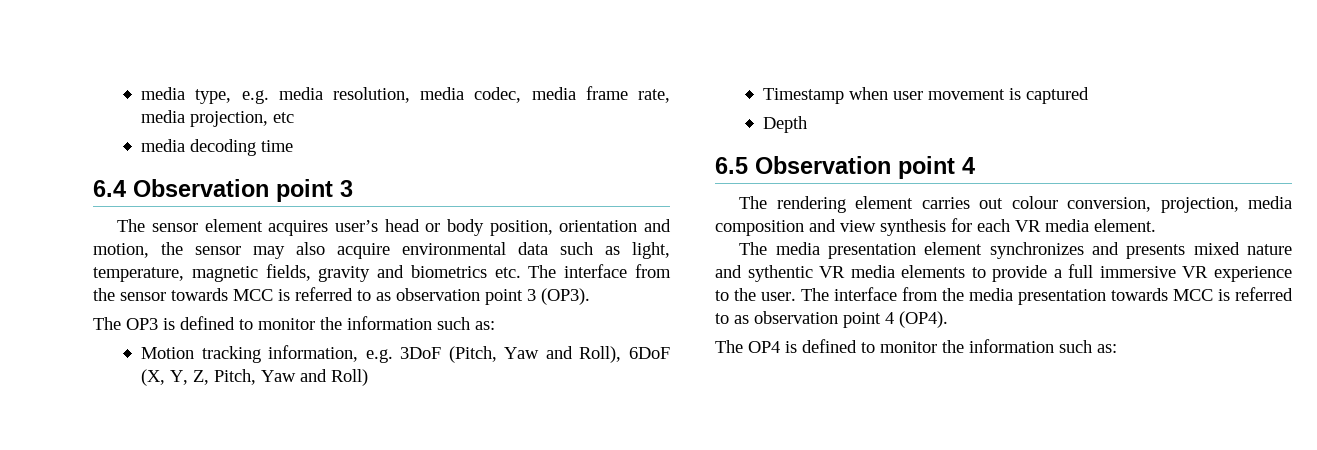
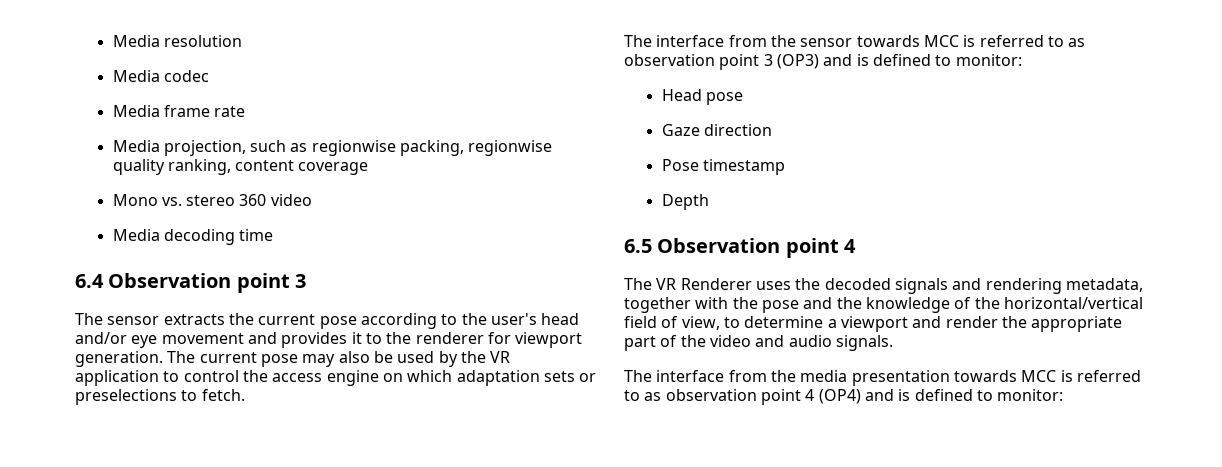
- media type, e.g. media resolution, media codec, media frame rate, media projection, etc
- media decoding time
+ Media resolution
+ Media codec
+ Media frame rate
+ Media projection, such as regionwise packing, regionwise quality ranking, content coverage
+ Mono vs. stereo 360 video
+ Media decoding time
- The sensor element acquires user’s head or body position, orientation and motion, the sensor may also acquire environmental data such as light, temperature, magnetic fields, gravity and biometrics etc. The interface from the sensor towards MCC is referred to as observation point 3 (OP3).
- The OP3 is defined to monitor the information such as:
- Motion tracking information, e.g. 3DoF (Pitch, Yaw and Roll), 6DoF (X, Y, Z, Pitch, Yaw and Roll)
- Timestamp when user movement is captured
+ The sensor extracts the current pose according to the user's head and/or eye movement and provides it to the renderer for viewport generation. The current pose may also be used by the VR application to control the access engine on which adaptation sets or preselections to fetch.
+ The interface from the sensor towards MCC is referred to as observation point 3 (OP3) and is defined to monitor:
+ Head pose
+ Gaze direction
+ Pose timestamp
- The rendering element carries out colour conversion, projection, media composition and view synthesis for each VR media element.
- The media presentation element synchronizes and presents mixed nature and sythentic VR media elements to provide a full immersive VR experience to the user. The interface from the media presentation towards MCC is referred to as observation point 4 (OP4).
- The OP4 is defined to monitor the information such as:
+ The VR Renderer uses the decoded signals and rendering metadata, together with the pose and the knowledge of the horizontal/vertical field of view, to determine a viewport and render the appropriate part of the video and audio signals.
+ The interface from the media presentation towards MCC is referred to as observation point 4 (OP4) and is defined to monitor:

